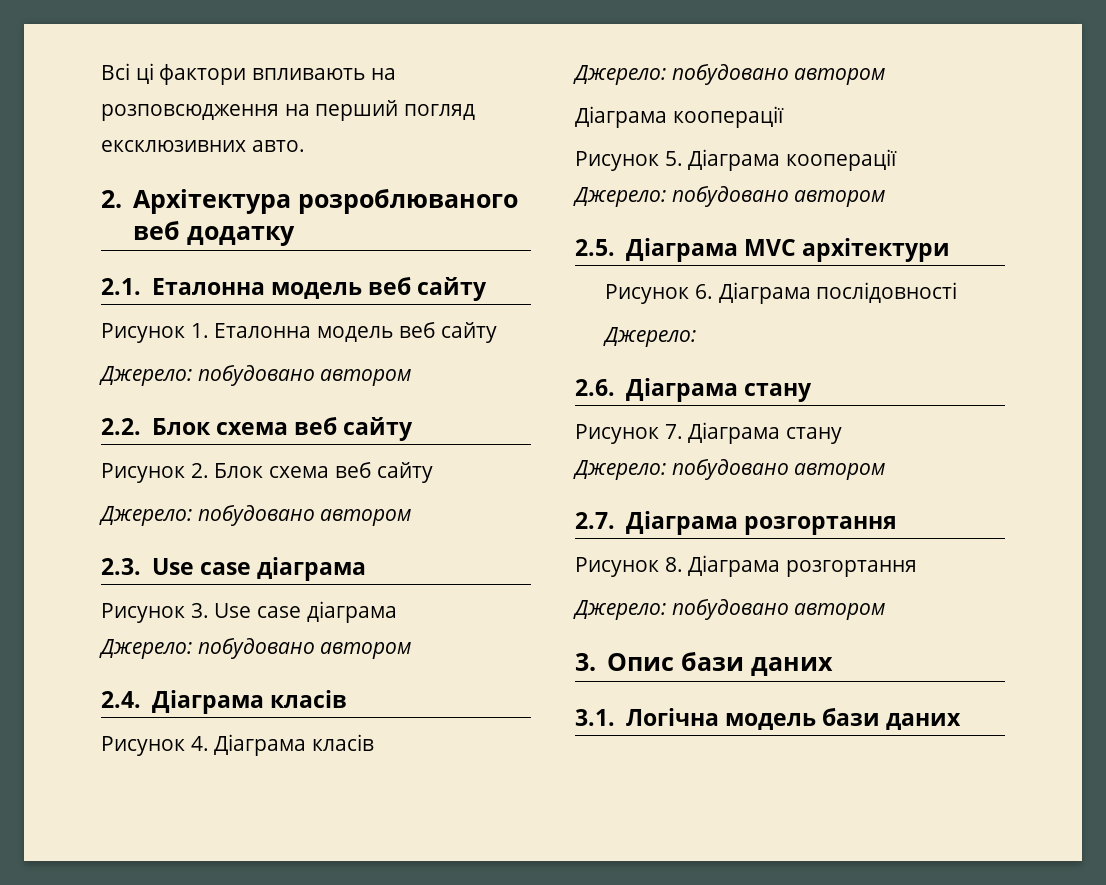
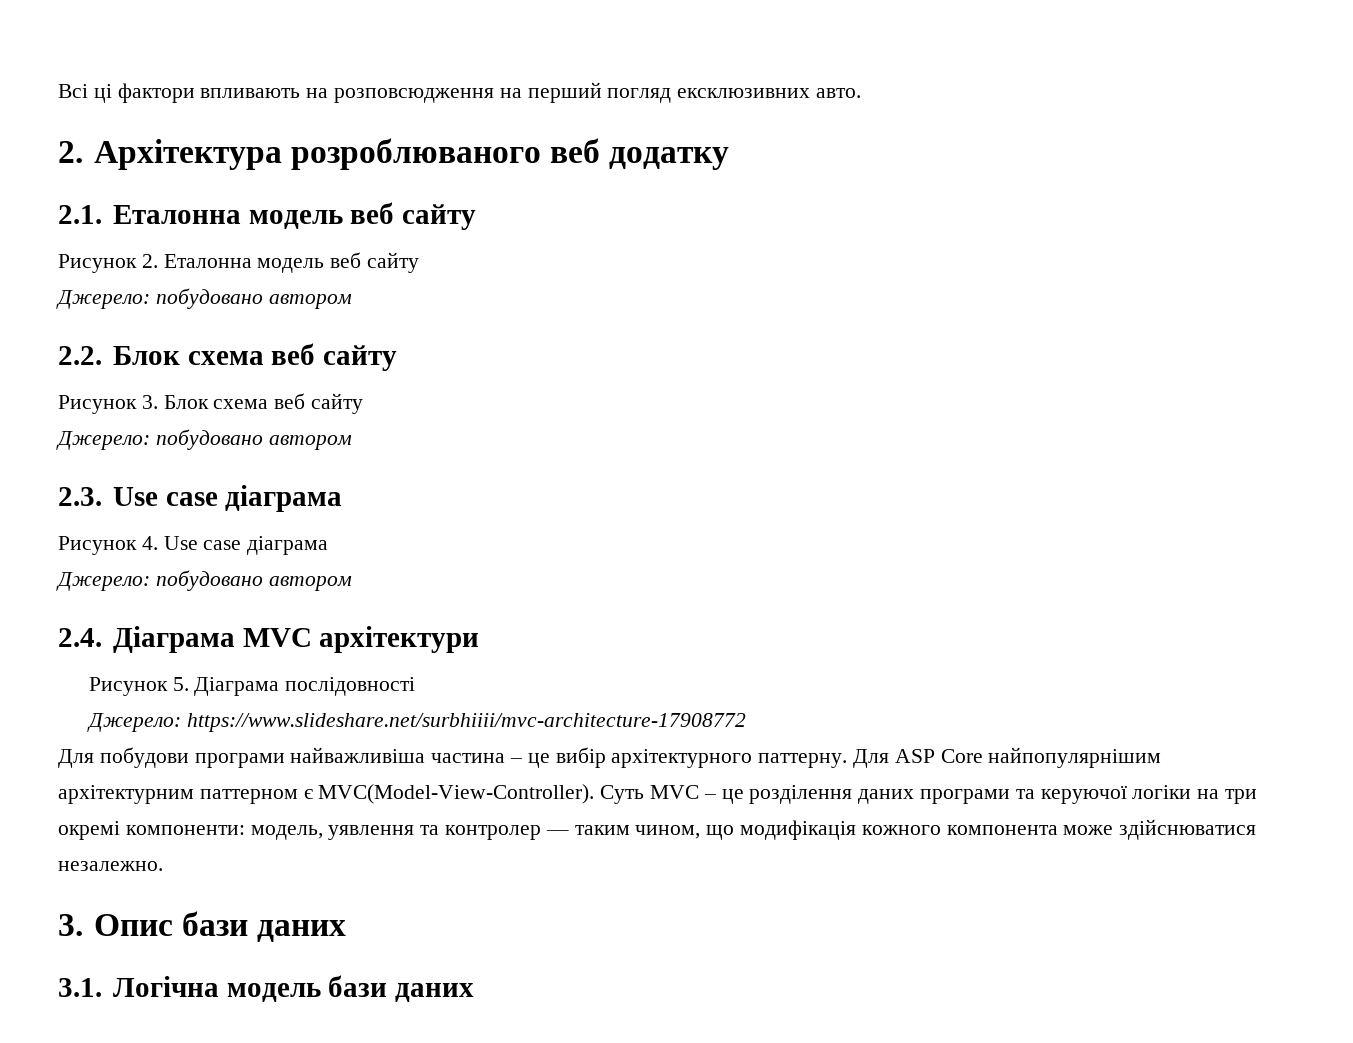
- Рисунок 1. Еталонна модель веб сайту
+ Рисунок 2. Еталонна модель веб сайту
- Рисунок 2. Блок схема веб сайту
+ Рисунок 3. Блок схема веб сайту
- Рисунок 3. Use case діаграма
+ Рисунок 4. Use case діаграма
- 2.4. Діаграма класів
- Рисунок 4. Діаграма класів
- Джерело: побудовано автором
- Діаграма кооперації
- Рисунок 5. Діаграма кооперації
- Джерело: побудовано автором
- 2.5. Діаграма MVC архітектури
+ 2.4. Діаграма MVC архітектури
- Рисунок 6. Діаграма послідовності
- Джерело:
- 2.6. Діаграма стану
- Рисунок 7. Діаграма стану
- Джерело: побудовано автором
- 2.7. Діаграма розгортання
- Рисунок 8. Діаграма розгортання
- Джерело: побудовано автором
+ Рисунок 5. Діаграма послідовності
+ Джерело: https://www.slideshare.net/surbhiiii/mvc-architecture-17908772
+ Для побудови програми найважливіша частина – це вибір архітектурного паттерну. Для ASP Core найпопулярнішим архітектурним паттерном є MVC(Model-View-Controller). Суть MVC – це розділення даних програми та керуючої логіки на три окремі компоненти: модель, уявлення та контролер — таким чином, що модифікація кожного компонента може здійснюватися незалежно.

